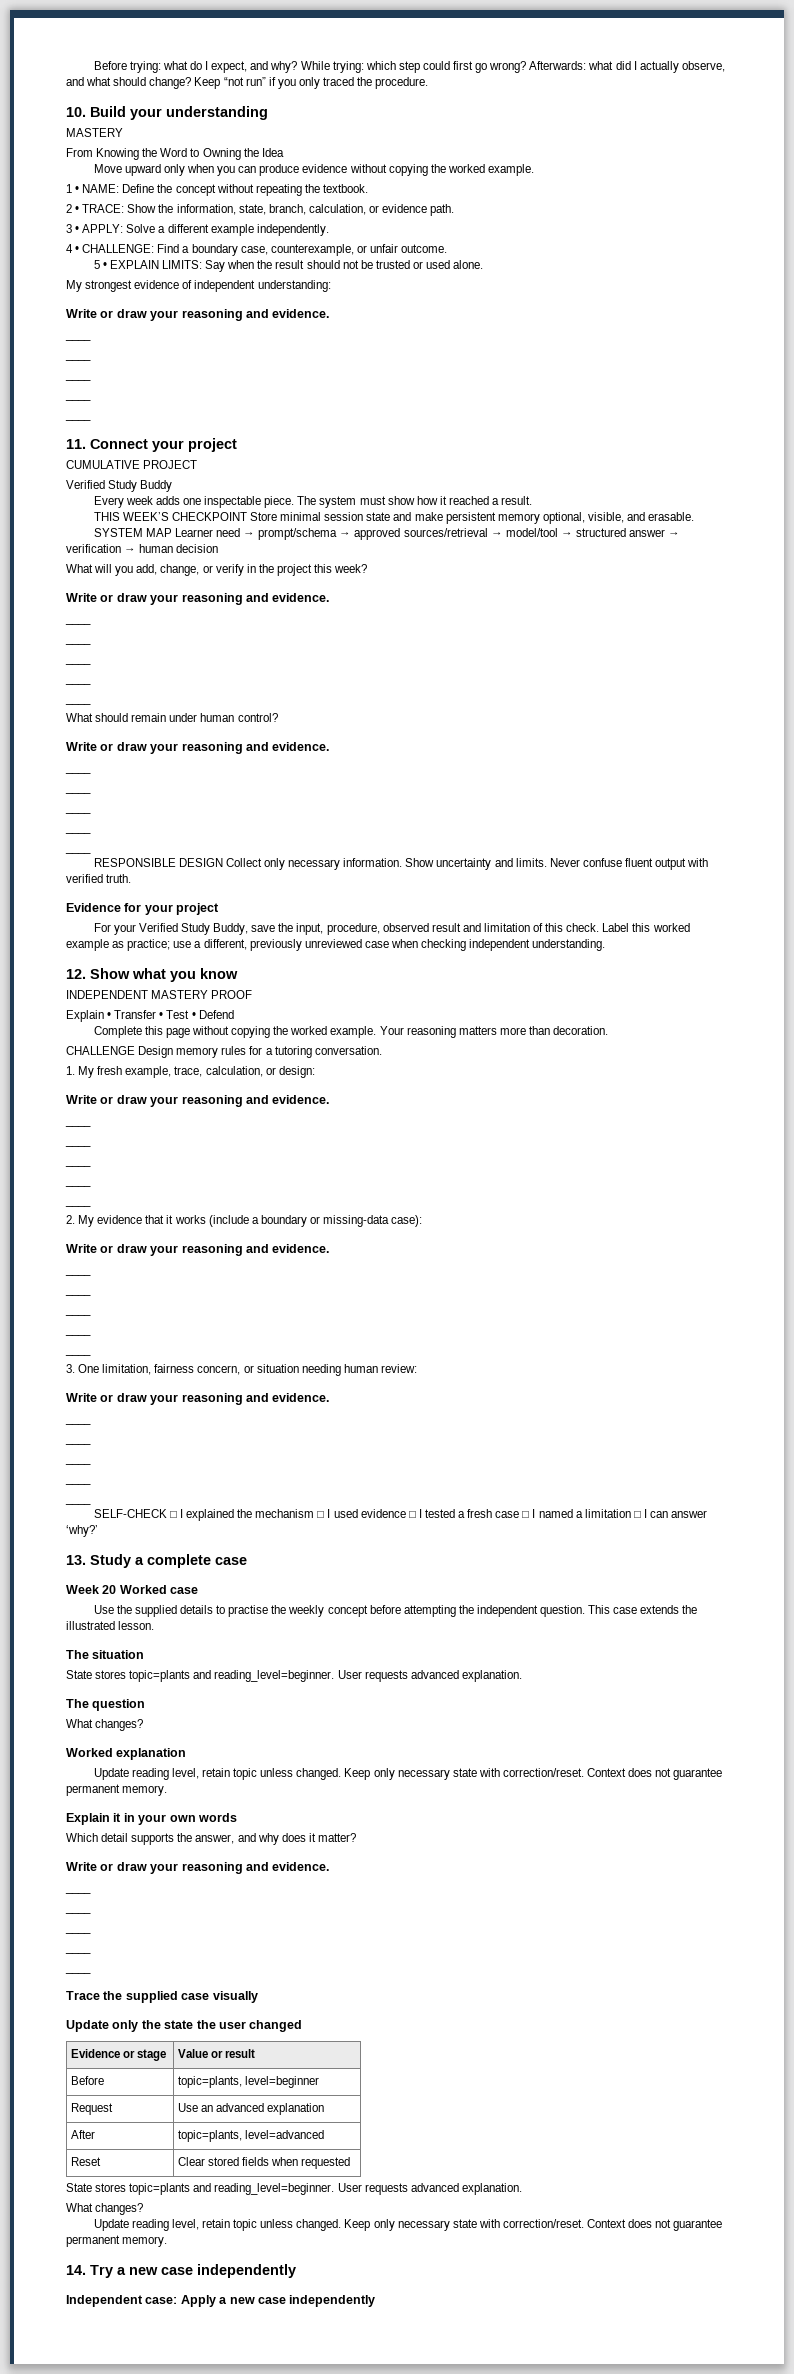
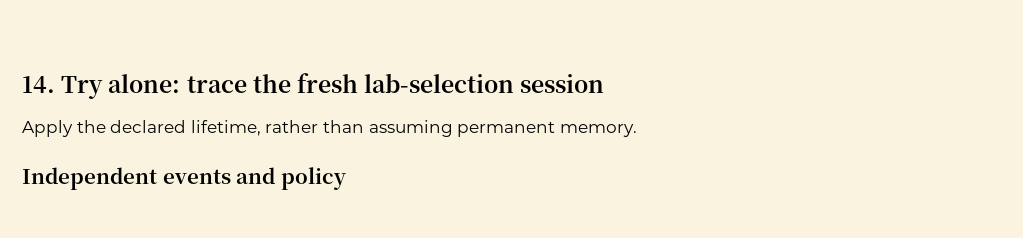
- Before trying: what do I expect, and why? While trying: which step could first go wrong? Afterwards: what did I actually observe, and what should change? Keep “not run” if you only traced the procedure.
- 10. Build your understanding
- MASTERY
- From Knowing the Word to Owning the Idea
- Move upward only when you can produce evidence without copying the worked example.
- 1 • NAME: Define the concept without repeating the textbook.
- 2 • TRACE: Show the information, state, branch, calculation, or evidence path.
- 3 • APPLY: Solve a different example independently.
- 4 • CHALLENGE: Find a boundary case, counterexample, or unfair outcome.
- 5 • EXPLAIN LIMITS: Say when the result should not be trusted or used alone.
- My strongest evidence of independent understanding:
- Write or draw your reasoning and evidence.
- ____
- ____
- ____
- ____
- ____
- 11. Connect your project
- CUMULATIVE PROJECT
- Verified Study Buddy
- Every week adds one inspectable piece. The system must show how it reached a result.
- THIS WEEK’S CHECKPOINT Store minimal session state and make persistent memory optional, visible, and erasable.
- SYSTEM MAP Learner need → prompt/schema → approved sources/retrieval → model/tool → structured answer → verification → human decision
- What will you add, change, or verify in the project this week?
- Write or draw your reasoning and evidence.
- ____
- ____
- ____
- ____
- ____
- What should remain under human control?
- Write or draw your reasoning and evidence.
- ____
- ____
- ____
- ____
- ____
- RESPONSIBLE DESIGN Collect only necessary information. Show uncertainty and limits. Never confuse fluent output with verified truth.
- Evidence for your project
- For your Verified Study Buddy, save the input, procedure, observed result and limitation of this check. Label this worked example as practice; use a different, previously unreviewed case when checking independent understanding.
- 12. Show what you know
- INDEPENDENT MASTERY PROOF
- Explain • Transfer • Test • Defend
- Complete this page without copying the worked example. Your reasoning matters more than decoration.
- CHALLENGE Design memory rules for a tutoring conversation.
- 1. My fresh example, trace, calculation, or design:
- Write or draw your reasoning and evidence.
- ____
- ____
- ____
- ____
- ____
- 2. My evidence that it works (include a boundary or missing-data case):
- Write or draw your reasoning and evidence.
- ____
- ____
- ____
- ____
- ____
- 3. One limitation, fairness concern, or situation needing human review:
- Write or draw your reasoning and evidence.
- ____
- ____
- ____
- ____
- ____
- SELF-CHECK □ I explained the mechanism □ I used evidence □ I tested a fresh case □ I named a limitation □ I can answer ‘why?’
- 13. Study a complete case
- Week 20 Worked case
- Use the supplied details to practise the weekly concept before attempting the independent question. This case extends the illustrated lesson.
- The situation
- State stores topic=plants and reading_level=beginner. User requests advanced explanation.
- The question
- What changes?
- Worked explanation
- Update reading level, retain topic unless changed. Keep only necessary state with correction/reset. Context does not guarantee permanent memory.
- Explain it in your own words
- Which detail supports the answer, and why does it matter?
- Write or draw your reasoning and evidence.
- ____
- ____
- ____
- ____
- ____
- Trace the supplied case visually
- Update only the state the user changed
- Evidence or stage | Value or result
- Before | topic=plants, level=beginner
- Request | Use an advanced explanation
- After | topic=plants, level=advanced
- Reset | Clear stored fields when requested
- State stores topic=plants and reading_level=beginner. User requests advanced explanation.
- What changes?
- Update reading level, retain topic unless changed. Keep only necessary state with correction/reset. Context does not guarantee permanent memory.
- 14. Try a new case independently
- Independent case: Apply a new case independently
+ 14. Try alone: trace the fresh lab-selection session
+ Apply the declared lifetime, rather than assuming permanent memory.
+ Independent events and policy

